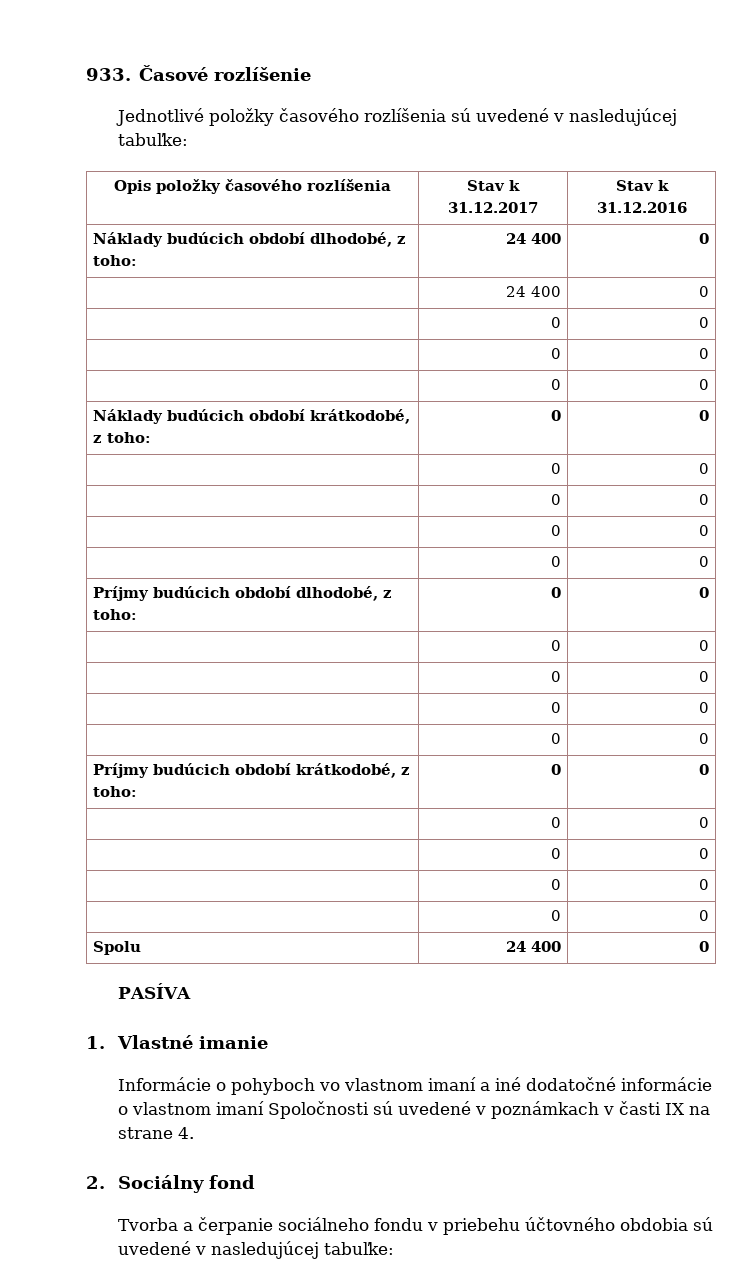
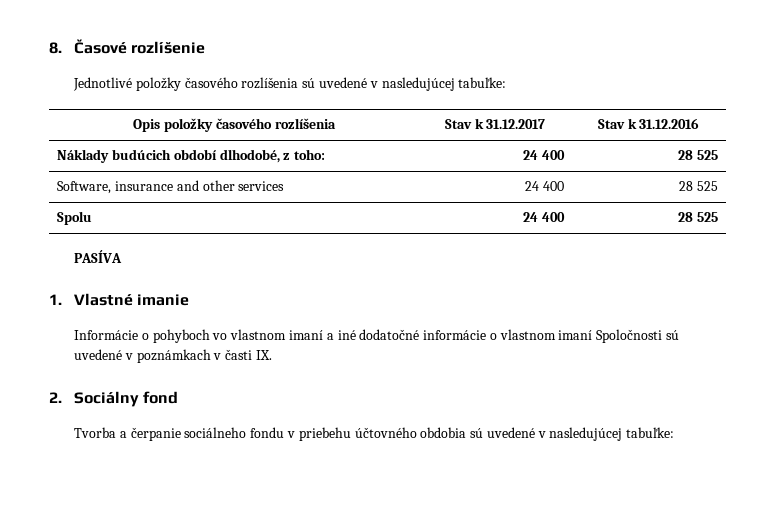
- 933. Časové rozlíšenie
+ 8. Časové rozlíšenie
- Náklady budúcich období dlhodobé, z toho: | 24 400 | 0
- | 24 400 | 0
- | 0 | 0
- | 0 | 0
- | 0 | 0
- Náklady budúcich období krátkodobé, z toho: | 0 | 0
- | 0 | 0
- | 0 | 0
- | 0 | 0
- | 0 | 0
- Príjmy budúcich období dlhodobé, z toho: | 0 | 0
- | 0 | 0
- | 0 | 0
- | 0 | 0
- | 0 | 0
- Príjmy budúcich období krátkodobé, z toho: | 0 | 0
- | 0 | 0
- | 0 | 0
- | 0 | 0
- | 0 | 0
+ Náklady budúcich období dlhodobé, z toho: | 24 400 | 28 525
+ Software, insurance and other services | 24 400 | 28 525
- Spolu | 24 400 | 0
+ Spolu | 24 400 | 28 525
- Informácie o pohyboch vo vlastnom imaní a iné dodatočné informácie o vlastnom imaní Spoločnosti sú uvedené v poznámkach v časti IX na strane 4.
+ Informácie o pohyboch vo vlastnom imaní a iné dodatočné informácie o vlastnom imaní Spoločnosti sú uvedené v poznámkach v časti IX.

